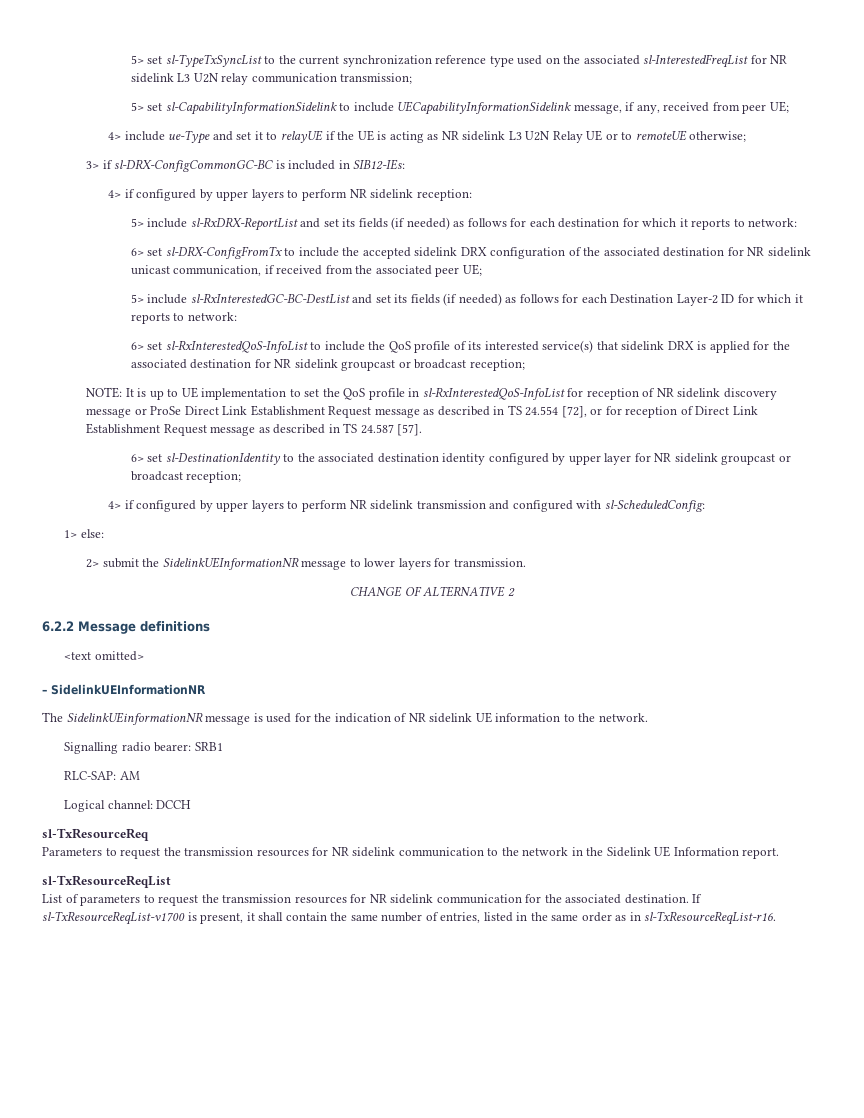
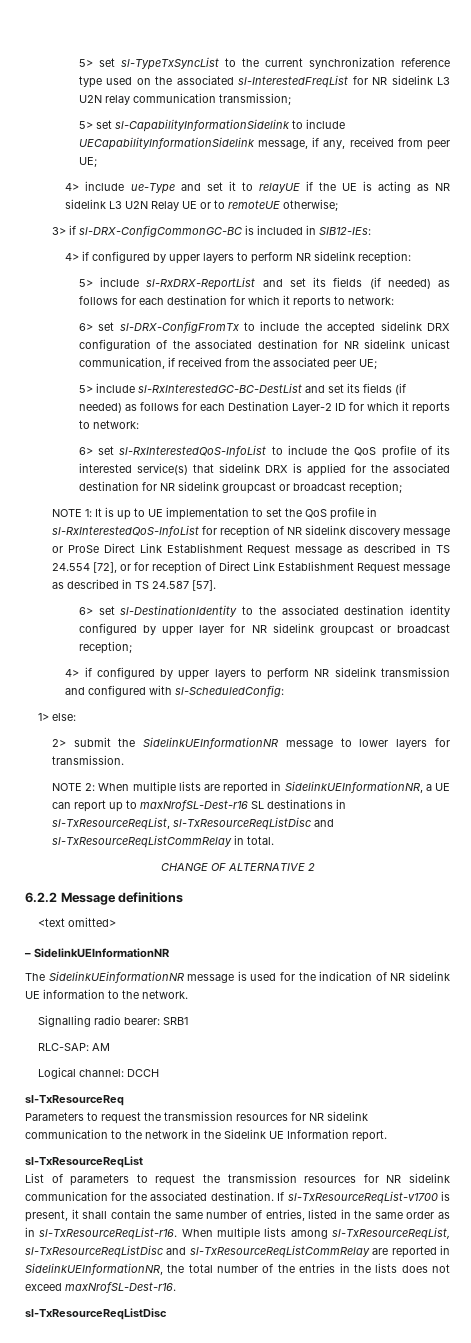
- NOTE: It is up to UE implementation to set the QoS profile in sl-RxInterestedQoS-InfoList for reception of NR sidelink discovery message or ProSe Direct Link Establishment Request message as described in TS 24.554 [72], or for reception of Direct Link Establishment Request message as described in TS 24.587 [57].
+ NOTE 1: It is up to UE implementation to set the QoS profile in sl-RxInterestedQoS-InfoList for reception of NR sidelink discovery message or ProSe Direct Link Establishment Request message as described in TS 24.554 [72], or for reception of Direct Link Establishment Request message as described in TS 24.587 [57].
+ NOTE 2: When multiple lists are reported in SidelinkUEInformationNR, a UE can report up to maxNrofSL-Dest-r16 SL destinations in sl-TxResourceReqList, sl-TxResourceReqListDisc and sl-TxResourceReqListCommRelay in total.
+ When multiple lists among sl-TxResourceReqList, sl-TxResourceReqListDisc and sl-TxResourceReqListCommRelay are reported in SidelinkUEInformationNR, the total number of the entries in the lists does not exceed maxNrofSL-Dest-r16.
+ sl-TxResourceReqListDisc

